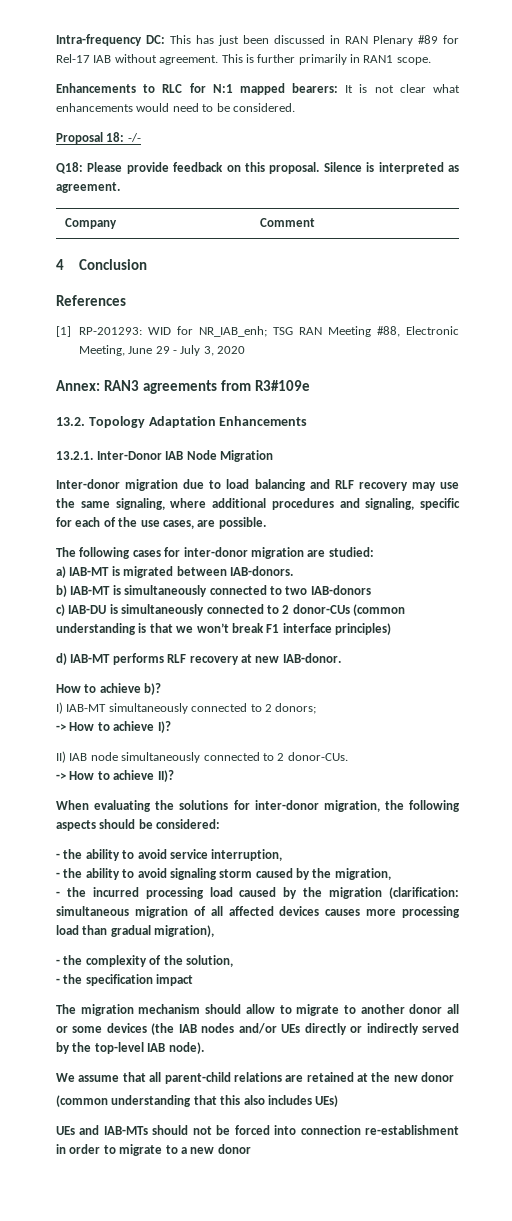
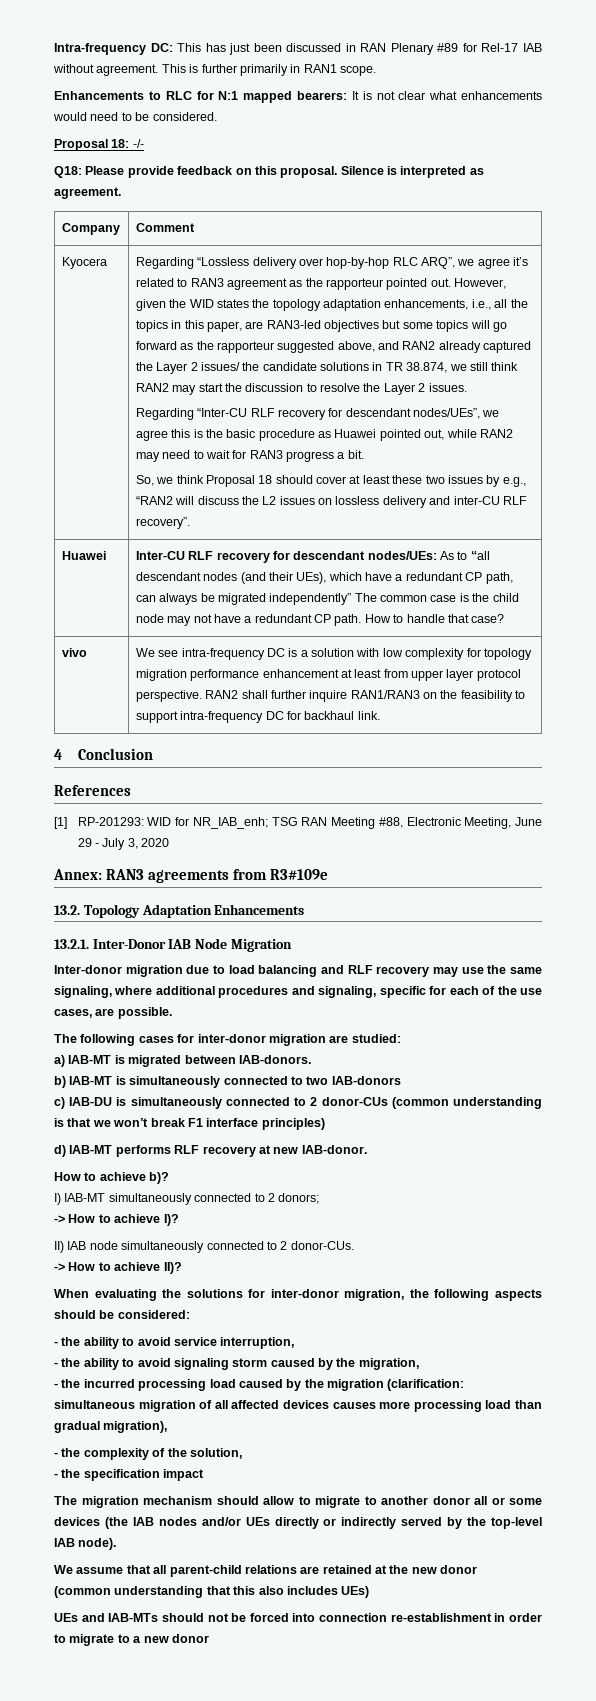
+ Kyocera | Regarding “Lossless delivery over hop-by-hop RLC ARQ”, we agree it’s related to RAN3 agreement as the rapporteur pointed out. However, given the WID states the topology adaptation enhancements, i.e., all the topics in this paper, are RAN3-led objectives but some topics will go forward as the rapporteur suggested above, and RAN2 already captured the Layer 2 issues/ the candidate solutions in TR 38.874, we still think RAN2 may start the discussion to resolve the Layer 2 issues.
+ Regarding “Inter-CU RLF recovery for descendant nodes/UEs”, we agree this is the basic procedure as Huawei pointed out, while RAN2 may need to wait for RAN3 progress a bit.
+ So, we think Proposal 18 should cover at least these two issues by e.g., “RAN2 will discuss the L2 issues on lossless delivery and inter-CU RLF recovery”.
+ Huawei | Inter-CU RLF recovery for descendant nodes/UEs: As to “all descendant nodes (and their UEs), which have a redundant CP path, can always be migrated independently” The common case is the child node may not have a redundant CP path. How to handle that case?
+ vivo | We see intra-frequency DC is a solution with low complexity for topology migration performance enhancement at least from upper layer protocol perspective. RAN2 shall further inquire RAN1/RAN3 on the feasibility to support intra-frequency DC for backhaul link.

